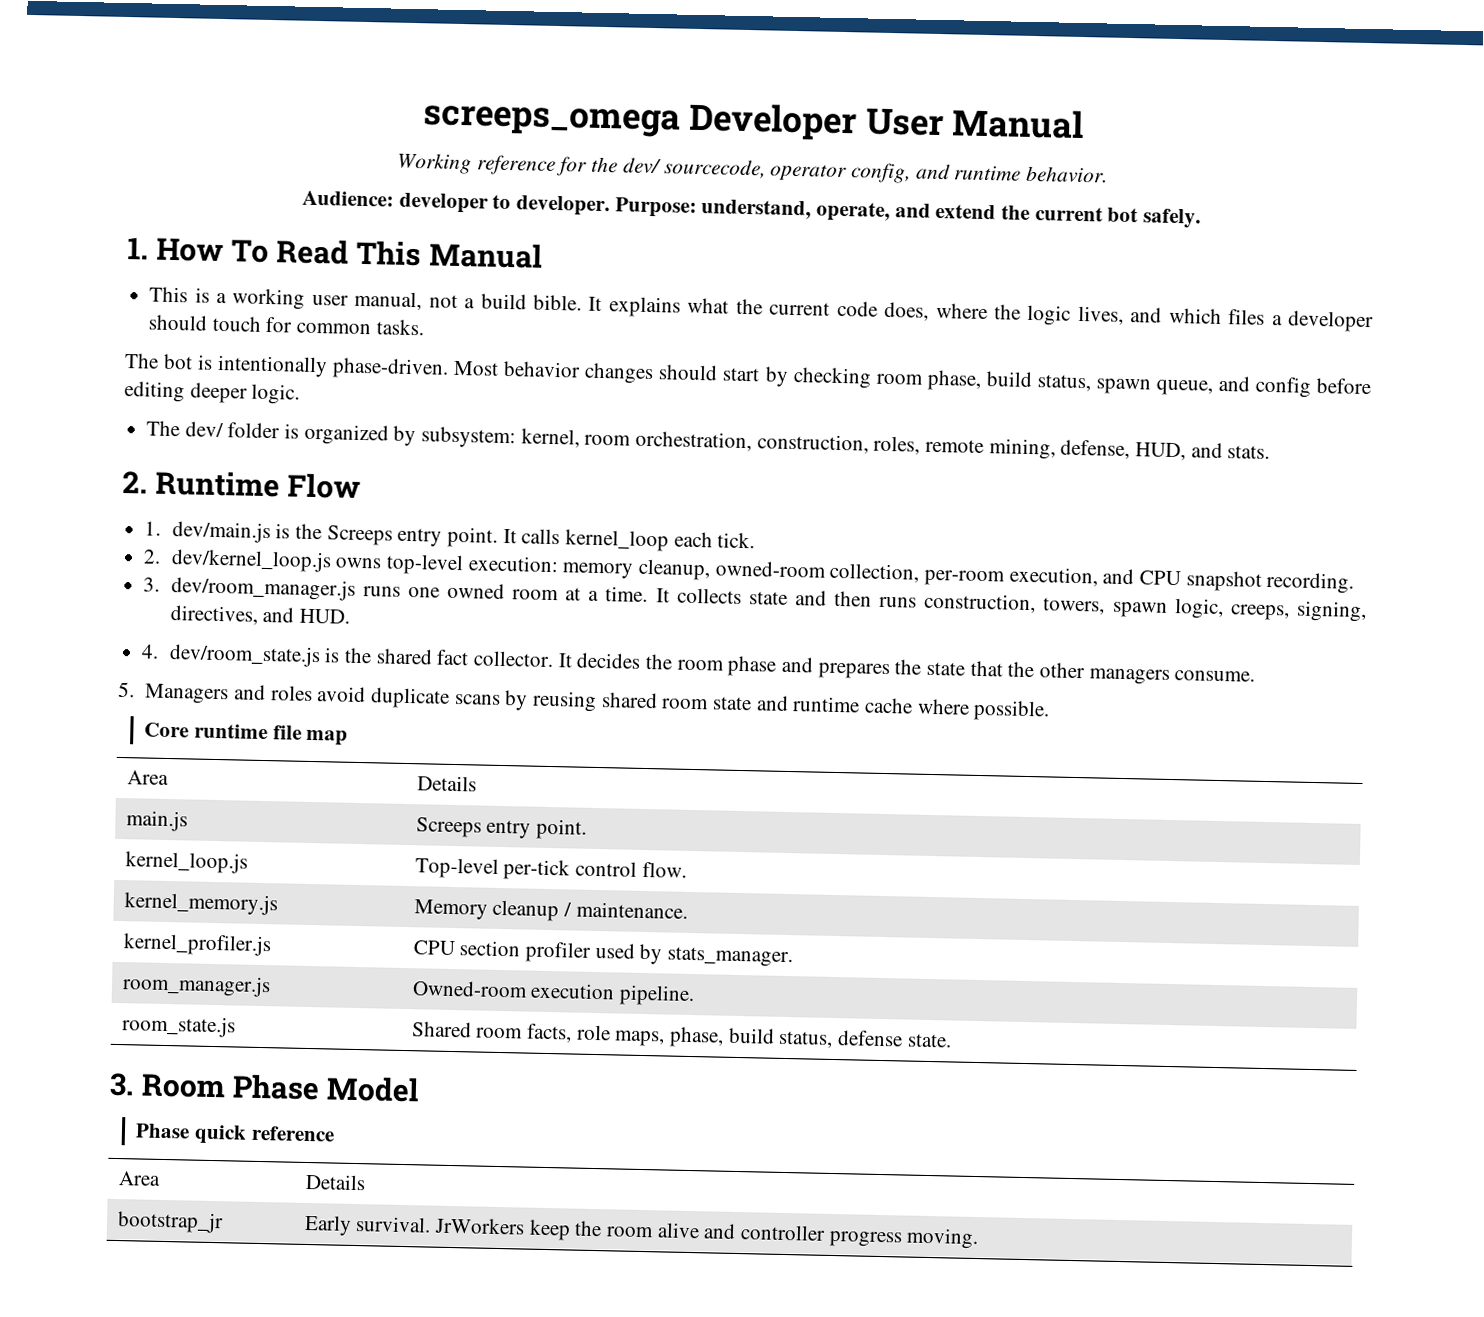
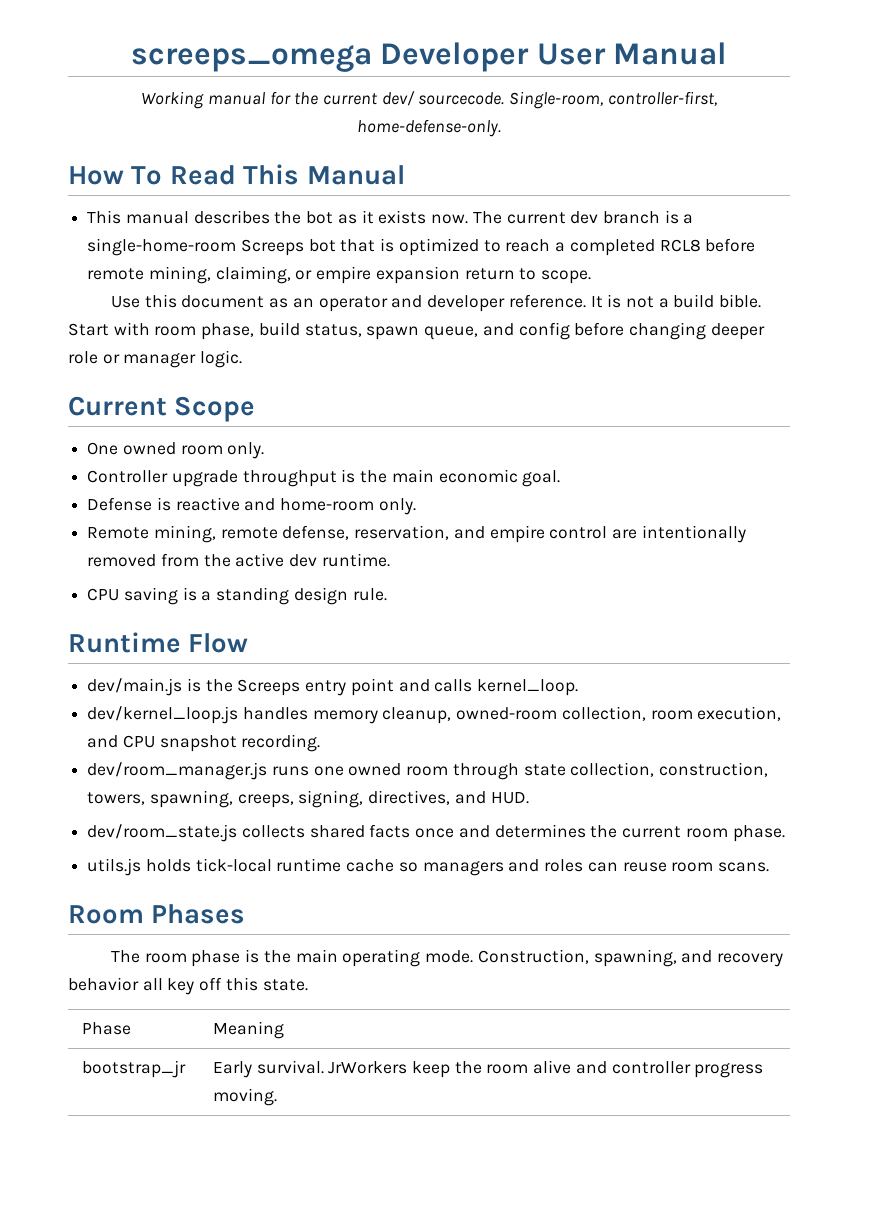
- Working reference for the dev/ sourcecode, operator config, and runtime behavior.
- Audience: developer to developer. Purpose: understand, operate, and extend the current bot safely.
- 1. How To Read This Manual
+ Working manual for the current dev/ sourcecode. Single-room, controller-first, home-defense-only.
+ How To Read This Manual
- This is a working user manual, not a build bible. It explains what the current code does, where the logic lives, and which files a developer should touch for common tasks.
- The bot is intentionally phase-driven. Most behavior changes should start by checking room phase, build status, spawn queue, and config before editing deeper logic.
- The dev/ folder is organized by subsystem: kernel, room orchestration, construction, roles, remote mining, defense, HUD, and stats.
- 2. Runtime Flow
+ This manual describes the bot as it exists now. The current dev branch is a single-home-room Screeps bot that is optimized to reach a completed RCL8 before remote mining, claiming, or empire expansion return to scope.
+ Use this document as an operator and developer reference. It is not a build bible. Start with room phase, build status, spawn queue, and config before changing deeper role or manager logic.
+ Current Scope
+ One owned room only.
+ Controller upgrade throughput is the main economic goal.
+ Defense is reactive and home-room only.
+ Remote mining, remote defense, reservation, and empire control are intentionally removed from the active dev runtime.
+ CPU saving is a standing design rule.
+ Runtime Flow
- 1. dev/main.js is the Screeps entry point. It calls kernel_loop each tick.
- 2. dev/kernel_loop.js owns top-level execution: memory cleanup, owned-room collection, per-room execution, and CPU snapshot recording.
+ dev/main.js is the Screeps entry point and calls kernel_loop.
+ dev/kernel_loop.js handles memory cleanup, owned-room collection, room execution, and CPU snapshot recording.
- 3. dev/room_manager.js runs one owned room at a time. It collects state and then runs construction, towers, spawn logic, creeps, signing, directives, and HUD.
+ dev/room_manager.js runs one owned room through state collection, construction, towers, spawning, creeps, signing, directives, and HUD.
- 4. dev/room_state.js is the shared fact collector. It decides the room phase and prepares the state that the other managers consume.
- 5. Managers and roles avoid duplicate scans by reusing shared room state and runtime cache where possible.
- Core runtime file map
- Area | Details
- main.js | Screeps entry point.
- kernel_loop.js | Top-level per-tick control flow.
- kernel_memory.js | Memory cleanup / maintenance.
- kernel_profiler.js | CPU section profiler used by stats_manager.
- room_manager.js | Owned-room execution pipeline.
- room_state.js | Shared room facts, role maps, phase, build status, defense state.
- 3. Room Phase Model
- Phase quick reference
- Area | Details
+ dev/room_state.js collects shared facts once and determines the current room phase.
+ utils.js holds tick-local runtime cache so managers and roles can reuse room scans.
+ Room Phases
+ The room phase is the main operating mode. Construction, spawning, and recovery behavior all key off this state.
+ Phase | Meaning

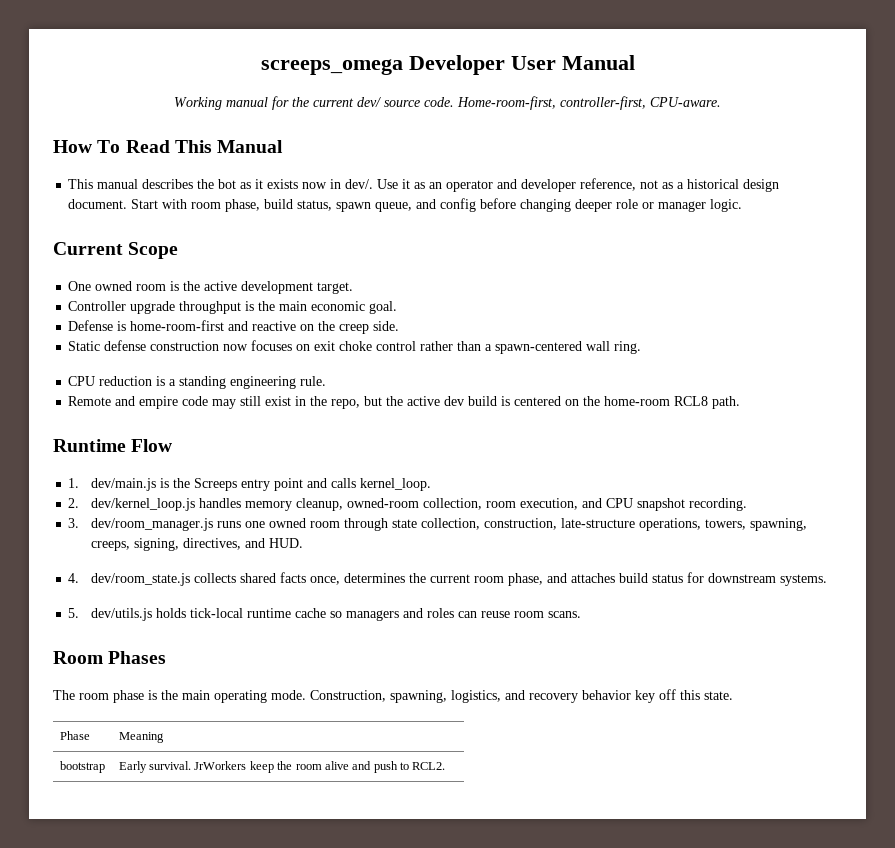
- Working manual for the current dev/ sourcecode. Single-room, controller-first, home-defense-only.
+ Working manual for the current dev/ source code. Home-room-first, controller-first, CPU-aware.
- This manual describes the bot as it exists now. The current dev branch is a single-home-room Screeps bot that is optimized to reach a completed RCL8 before remote mining, claiming, or empire expansion return to scope.
- Use this document as an operator and developer reference. It is not a build bible.
+ This manual describes the bot as it exists now in dev/. Use it as an operator and developer reference, not as a historical design document.
- One owned room only.
+ One owned room is the active development target.
- Defense is reactive and home-room only.
- Remote mining, remote defense, reservation, and empire control are intentionally removed from the active dev runtime.
- CPU saving is a standing design rule.
+ Defense is home-room-first and reactive on the creep side.
+ Static defense construction now focuses on exit choke control rather than a spawn-centered wall ring.
+ CPU reduction is a standing engineering rule.
+ Remote and empire code may still exist in the repo, but the active dev build is centered on the home-room RCL8 path.
- dev/main.js is the Screeps entry point and calls kernel_loop.
+ 1. dev/main.js is the Screeps entry point and calls kernel_loop.
- dev/kernel_loop.js handles memory cleanup, owned-room collection, room execution, and CPU snapshot recording.
+ 2. dev/kernel_loop.js handles memory cleanup, owned-room collection, room execution, and CPU snapshot recording.
- dev/room_manager.js runs one owned room through state collection, construction, towers, spawning, creeps, signing, directives, and HUD.
+ 3. dev/room_manager.js runs one owned room through state collection, construction, late-structure operations, towers, spawning, creeps, signing, directives, and HUD.
- dev/room_state.js collects shared facts once and determines the current room phase.
- utils.js holds tick-local runtime cache so managers and roles can reuse room scans.
+ 4. dev/room_state.js collects shared facts once, determines the current room phase, and attaches build status for downstream systems.
+ 5. dev/utils.js holds tick-local runtime cache so managers and roles can reuse room scans.
- Construction, spawning, and recovery behavior all key off this state.
+ Construction, spawning, logistics, and recovery behavior key off this state.
- bootstrap_jr | Early survival. JrWorkers keep the room alive and controller progress moving.
+ bootstrap | Early survival. JrWorkers keep the room alive and push to RCL2.

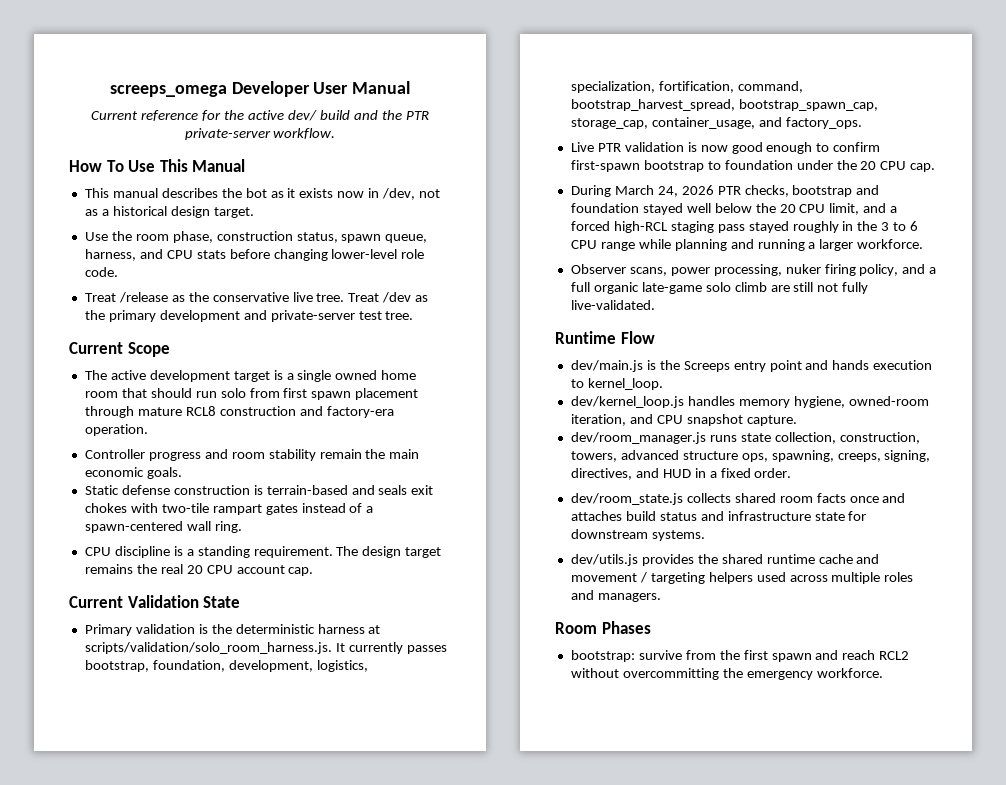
- Working manual for the current dev/ source code. Home-room-first, controller-first, CPU-aware.
+ Current reference for the active dev/ build and the PTR private-server workflow.
- How To Read This Manual
+ How To Use This Manual
- This manual describes the bot as it exists now in dev/. Use it as an operator and developer reference, not as a historical design document. Start with room phase, build status, spawn queue, and config before changing deeper role or manager logic.
+ This manual describes the bot as it exists now in /dev, not as a historical design target.
+ Use the room phase, construction status, spawn queue, harness, and CPU stats before changing lower-level role code.
+ Treat /release as the conservative live tree. Treat /dev as the primary development and private-server test tree.
  Current Scope
- One owned room is the active development target.
- Controller upgrade throughput is the main economic goal.
- Defense is home-room-first and reactive on the creep side.
- Static defense construction now focuses on exit choke control rather than a spawn-centered wall ring.
+ The active development target is a single owned home room that should run solo from first spawn placement through mature RCL8 construction and factory-era operation.
+ Controller progress and room stability remain the main economic goals.
+ Static defense construction is terrain-based and seals exit chokes with two-tile rampart gates instead of a spawn-centered wall ring.
- CPU reduction is a standing engineering rule.
- Remote and empire code may still exist in the repo, but the active dev build is centered on the home-room RCL8 path.
+ CPU discipline is a standing requirement. The design target remains the real 20 CPU account cap.
+ Current Validation State
+ Primary validation is the deterministic harness at scripts/validation/solo_room_harness.js. It currently passes bootstrap, foundation, development, logistics, specialization, fortification, command, bootstrap_harvest_spread, bootstrap_spawn_cap, storage_cap, container_usage, and factory_ops.
+ Live PTR validation is now good enough to confirm first-spawn bootstrap to foundation under the 20 CPU cap.
+ During March 24, 2026 PTR checks, bootstrap and foundation stayed well below the 20 CPU limit, and a forced high-RCL staging pass stayed roughly in the 3 to 6 CPU range while planning and running a larger workforce.
+ Observer scans, power processing, nuker firing policy, and a full organic late-game solo climb are still not fully live-validated.
- 1. dev/main.js is the Screeps entry point and calls kernel_loop.
+ dev/main.js is the Screeps entry point and hands execution to kernel_loop.
- 2. dev/kernel_loop.js handles memory cleanup, owned-room collection, room execution, and CPU snapshot recording.
- 3. dev/room_manager.js runs one owned room through state collection, construction, late-structure operations, towers, spawning, creeps, signing, directives, and HUD.
- 4. dev/room_state.js collects shared facts once, determines the current room phase, and attaches build status for downstream systems.
+ dev/kernel_loop.js handles memory hygiene, owned-room iteration, and CPU snapshot capture.
+ dev/room_manager.js runs state collection, construction, towers, advanced structure ops, spawning, creeps, signing, directives, and HUD in a fixed order.
+ dev/room_state.js collects shared room facts once and attaches build status and infrastructure state for downstream systems.
- 5. dev/utils.js holds tick-local runtime cache so managers and roles can reuse room scans.
+ dev/utils.js provides the shared runtime cache and movement / targeting helpers used across multiple roles and managers.
  Room Phases
- The room phase is the main operating mode. Construction, spawning, logistics, and recovery behavior key off this state.
- Phase | Meaning
- bootstrap | Early survival. JrWorkers keep the room alive and push to RCL2.
+ bootstrap: survive from the first spawn and reach RCL2 without overcommitting the emergency workforce.

